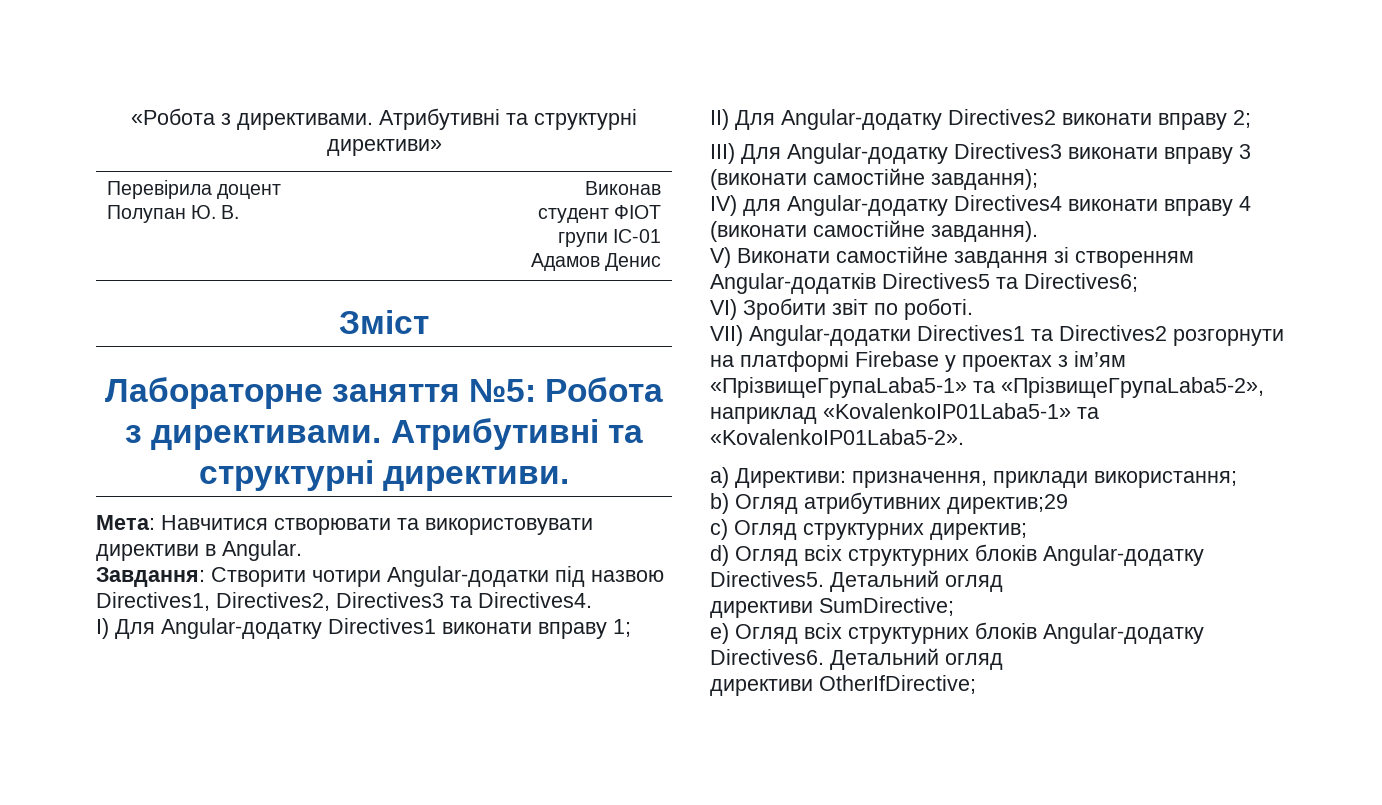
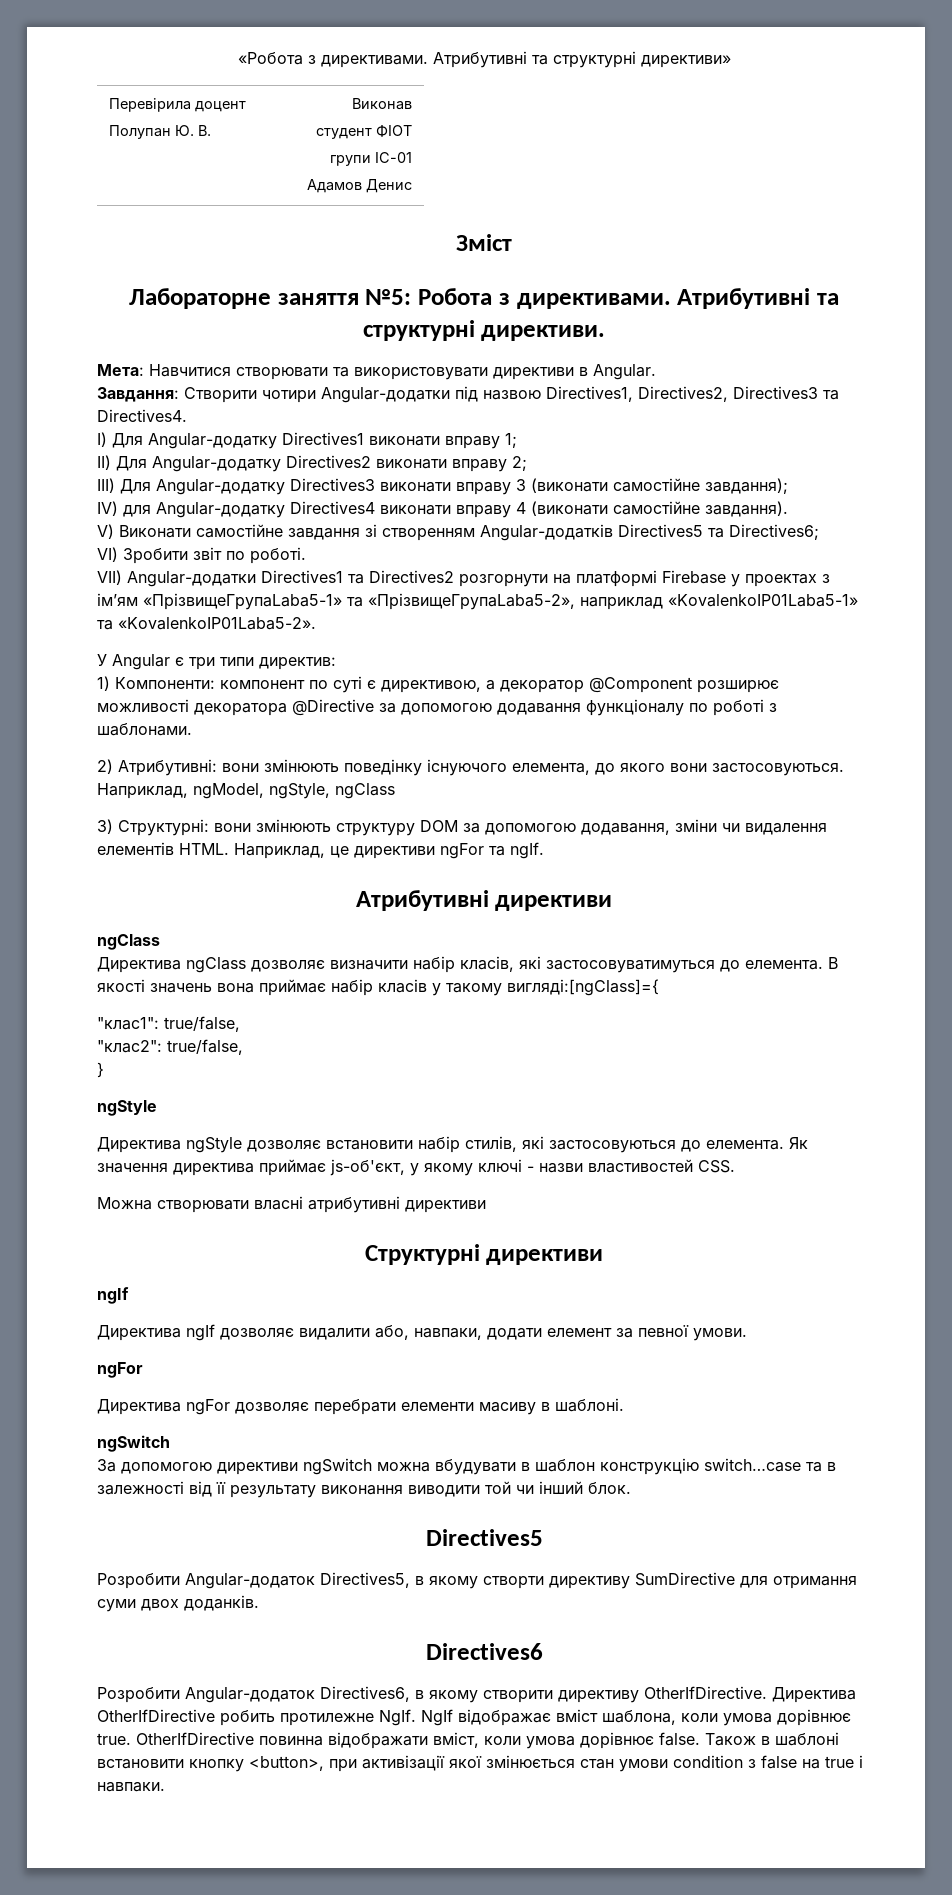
- a) Директиви: призначення, приклади використання;
- b) Огляд атрибутивних директив;29
- c) Огляд структурних директив;
- d) Огляд всіх структурних блоків Angular-додатку Directives5. Детальний огляд
- директиви SumDirective;
- e) Огляд всіх структурних блоків Angular-додатку Directives6. Детальний огляд
- директиви OtherIfDirective;
+ У Angular є три типи директив:
+ 1) Компоненти: компонент по суті є директивою, а декоратор @Component розширює можливості декоратора @Directive за допомогою додавання функціоналу по роботі з шаблонами.
+ 2) Атрибутивні: вони змінюють поведінку існуючого елемента, до якого вони застосовуються. Наприклад, ngModel, ngStyle, ngClass
+ 3) Структурні: вони змінюють структуру DOM за допомогою додавання, зміни чи видалення елементів HTML. Наприклад, це директиви ngFor та ngIf.
+ Атрибутивні директиви
+ ngClass
+ Директива ngClass дозволяє визначити набір класів, які застосовуватимуться до елемента. В якості значень вона приймає набір класів у такому вигляді:[ngClass]={
+ "клас1": true/false,
+ "клас2": true/false,
+ }
+ ngStyle
+ Директива ngStyle дозволяє встановити набір стилів, які застосовуються до елемента. Як значення директива приймає js-об'єкт, у якому ключі - назви властивостей CSS.
+ Можна створювати власні атрибутивні директиви
+ Структурні директиви
+ ngIf
+ Директива ngIf дозволяє видалити або, навпаки, додати елемент за певної умови.
+ ngFor
+ Директива ngFor дозволяє перебрати елементи масиву в шаблоні.
+ ngSwitch
+ За допомогою директиви ngSwitch можна вбудувати в шаблон конструкцію switch…case та в залежності від її результату виконання виводити той чи інший блок.
+ Directives5
+ Розробити Angular-додаток Directives5, в якому створти директиву SumDirective для отримання суми двох доданків.
+ Directives6
+ Розробити Angular-додаток Directives6, в якому створити директиву OtherIfDirective. Директива OtherIfDirective робить протилежне NgIf. NgIf відображає вміст шаблона, коли умова дорівнює true. OtherIfDirective повинна відображати вміст, коли умова дорівнює false. Також в шаблоні встановити кнопку <button>, при активізації якої змінюється стан умови condition з false на true і навпаки.

